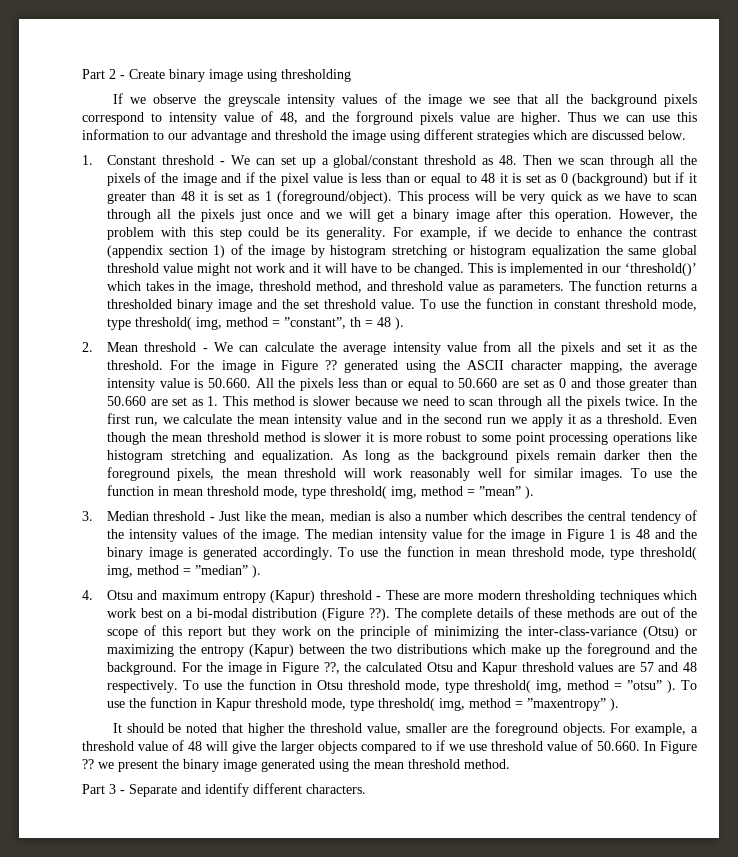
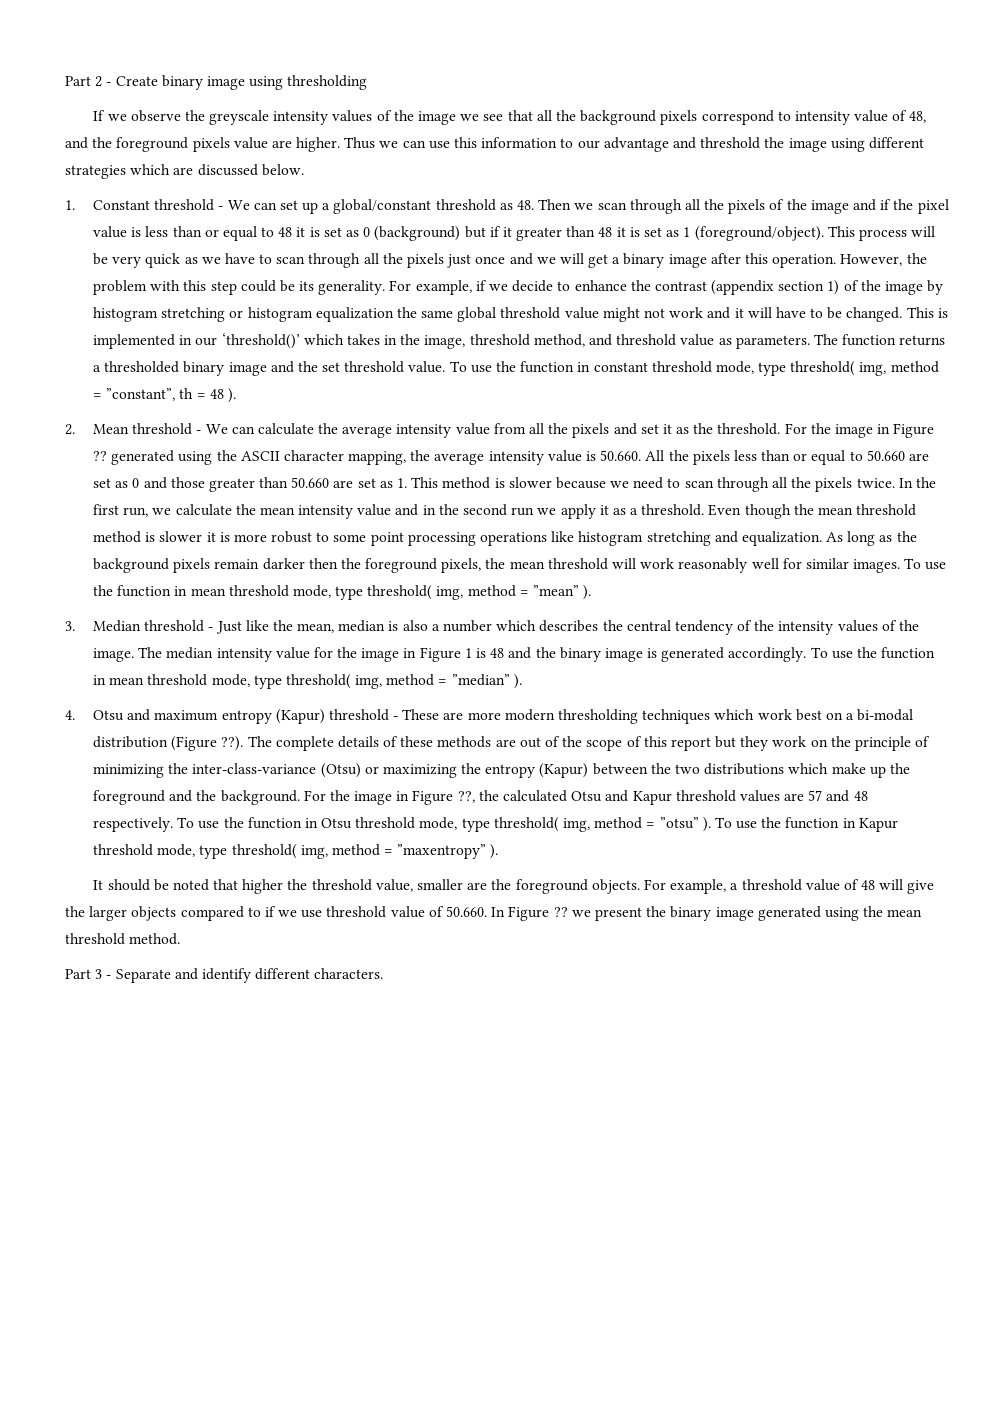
- If we observe the greyscale intensity values of the image we see that all the background pixels correspond to intensity value of 48, and the forground pixels value are higher.
+ If we observe the greyscale intensity values of the image we see that all the background pixels correspond to intensity value of 48, and the foreground pixels value are higher.

